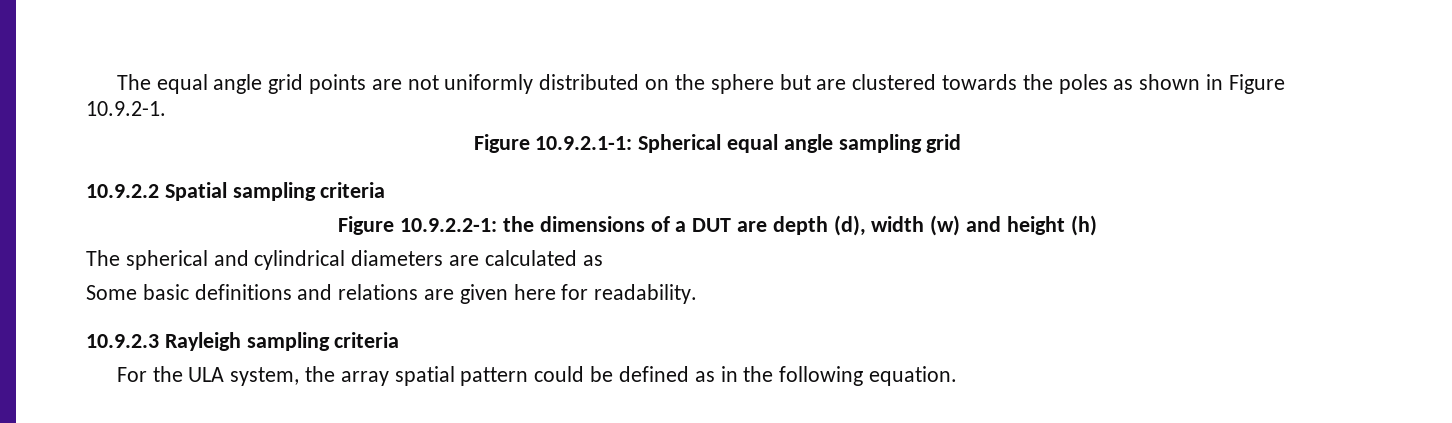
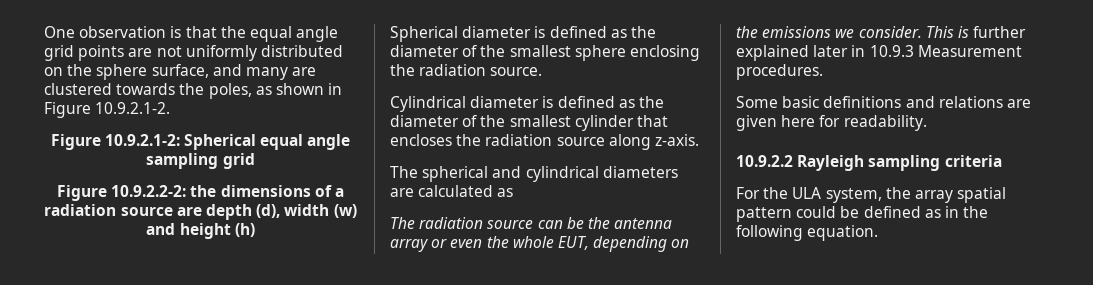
- The equal angle grid points are not uniformly distributed on the sphere but are clustered towards the poles as shown in Figure 10.9.2-1.
- Figure 10.9.2.1-1: Spherical equal angle sampling grid
+ One observation is that the equal angle grid points are not uniformly distributed on the sphere surface, and many are clustered towards the poles, as shown in Figure 10.9.2.1-2.
+ Figure 10.9.2.1-2: Spherical equal angle sampling grid
- 10.9.2.2 Spatial sampling criteria
- Figure 10.9.2.2-1: the dimensions of a DUT are depth (d), width (w) and height (h)
+ Figure 10.9.2.2-2: the dimensions of a radiation source are depth (d), width (w) and height (h)
+ Spherical diameter is defined as the diameter of the smallest sphere enclosing the radiation source.
+ Cylindrical diameter is defined as the diameter of the smallest cylinder that encloses the radiation source along z-axis.
+ The radiation source can be the antenna array or even the whole EUT, depending on the emissions we consider. This is further explained later in 10.9.3 Measurement procedures.
- 10.9.2.3 Rayleigh sampling criteria
+ 10.9.2.2 Rayleigh sampling criteria

